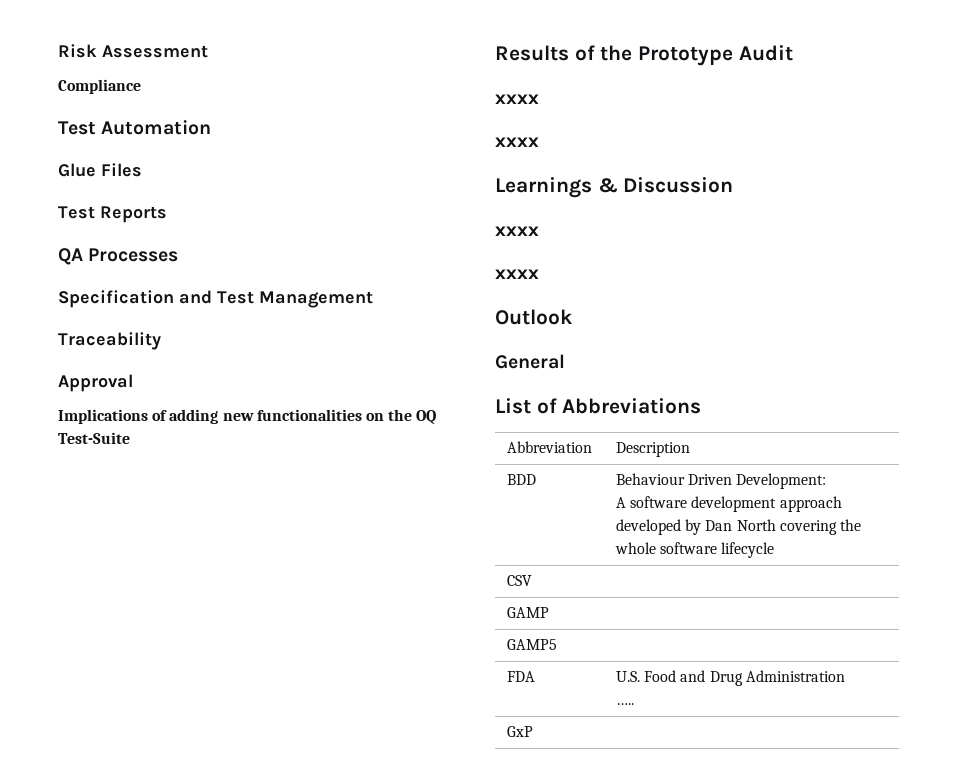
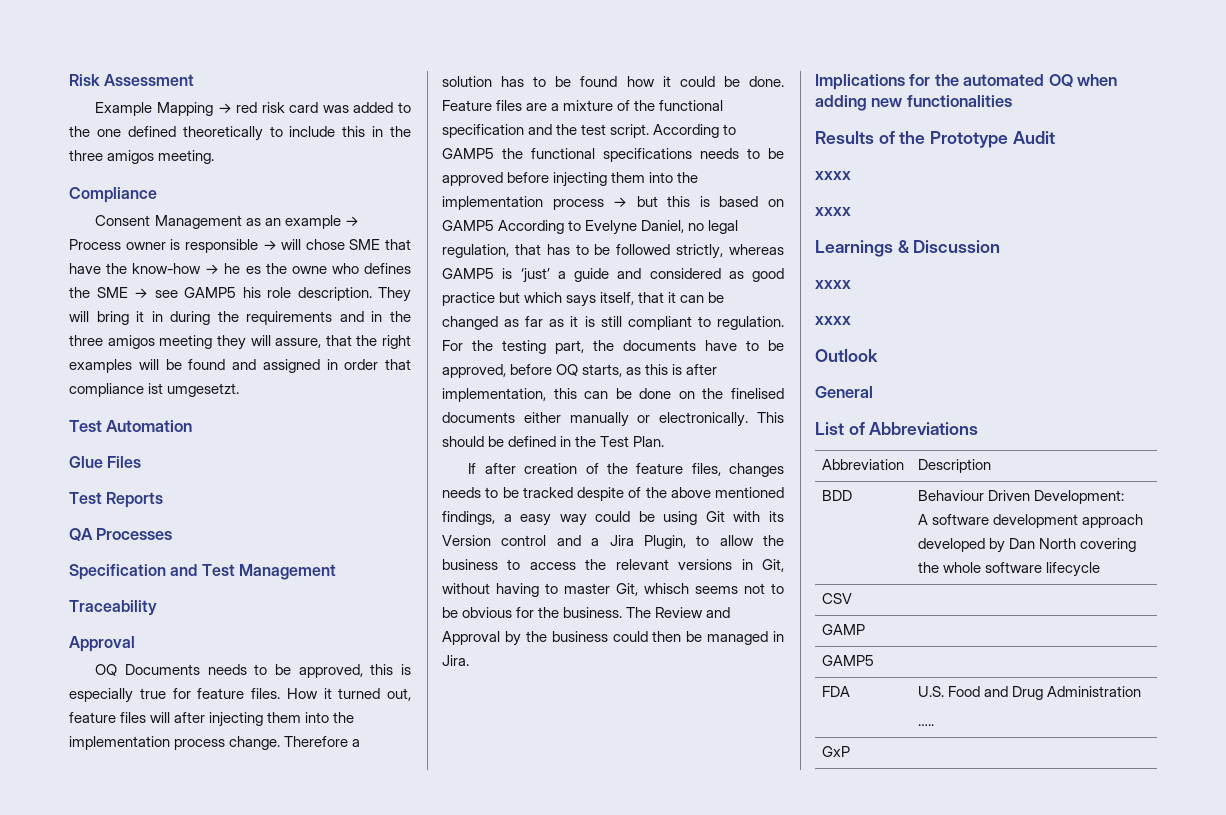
+ Example Mapping → red risk card was added to the one defined theoretically to include this in the three amigos meeting.
  Compliance
+ Consent Management as an example → Process owner is responsible → will chose SME that have the know-how → he es the owne who defines the SME → see GAMP5 his role description. They will bring it in during the requirements and in the three amigos meeting they will assure, that the right examples will be found and assigned in order that compliance ist umgesetzt.
- Implications of adding new functionalities on the OQ Test-Suite
+ OQ Documents needs to be approved, this is especially true for feature files. How it turned out, feature files will after injecting them into the implementation process change. Therefore a solution has to be found how it could be done. Feature files are a mixture of the functional specification and the test script. According to GAMP5 the functional specifications needs to be approved before injecting them into the implementation process → but this is based on GAMP5 According to Evelyne Daniel, no legal regulation, that has to be followed strictly, whereas GAMP5 is ‘just’ a guide and considered as good practice but which says itself, that it can be changed as far as it is still compliant to regulation. For the testing part, the documents have to be approved, before OQ starts, as this is after implementation, this can be done on the finelised documents either manually or electronically. This should be defined in the Test Plan.
+ If after creation of the feature files, changes needs to be tracked despite of the above mentioned findings, a easy way could be using Git with its Version control and a Jira Plugin, to allow the business to access the relevant versions in Git, without having to master Git, whisch seems not to be obvious for the business. The Review and Approval by the business could then be managed in Jira.
+ Implications for the automated OQ when adding new functionalities

